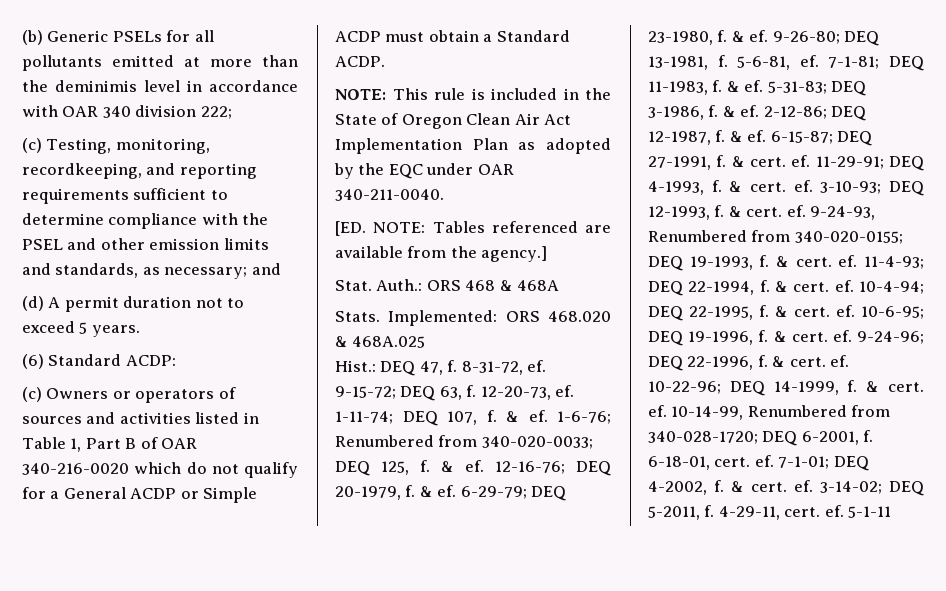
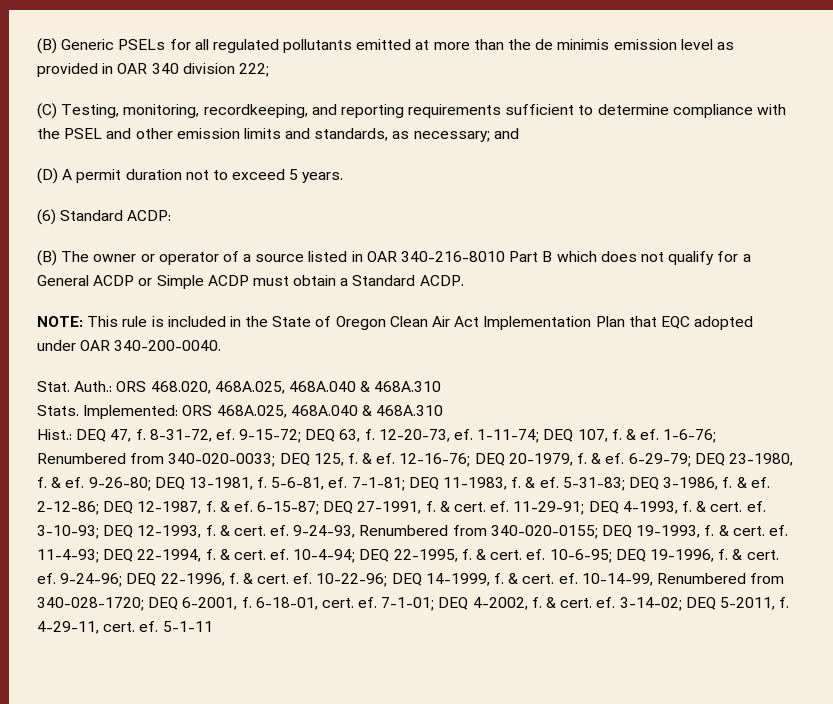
- (b) Generic PSELs for all pollutants emitted at more than the deminimis level in accordance with OAR 340 division 222;
+ (B) Generic PSELs for all regulated pollutants emitted at more than the de minimis emission level as provided in OAR 340 division 222;
- (c) Testing, monitoring, recordkeeping, and reporting requirements sufficient to determine compliance with the PSEL and other emission limits and standards, as necessary; and
+ (C) Testing, monitoring, recordkeeping, and reporting requirements sufficient to determine compliance with the PSEL and other emission limits and standards, as necessary; and
- (d) A permit duration not to exceed 5 years.
+ (D) A permit duration not to exceed 5 years.
- (c) Owners or operators of sources and activities listed in Table 1, Part B of OAR 340-216-0020 which do not qualify for a General ACDP or Simple ACDP must obtain a Standard ACDP.
+ (B) The owner or operator of a source listed in OAR 340-216-8010 Part B which does not qualify for a General ACDP or Simple ACDP must obtain a Standard ACDP.
- NOTE: This rule is included in the State of Oregon Clean Air Act Implementation Plan as adopted by the EQC under OAR 340-211-0040.
- [ED. NOTE: Tables referenced are available from the agency.]
- Stat. Auth.: ORS 468 & 468A
+ NOTE: This rule is included in the State of Oregon Clean Air Act Implementation Plan that EQC adopted under OAR 340-200-0040.
+ Stat. Auth.: ORS 468.020, 468A.025, 468A.040 & 468A.310
- Implemented: ORS 468.020 & 468A.025
+ Implemented: ORS 468A.025, 468A.040 & 468A.310

